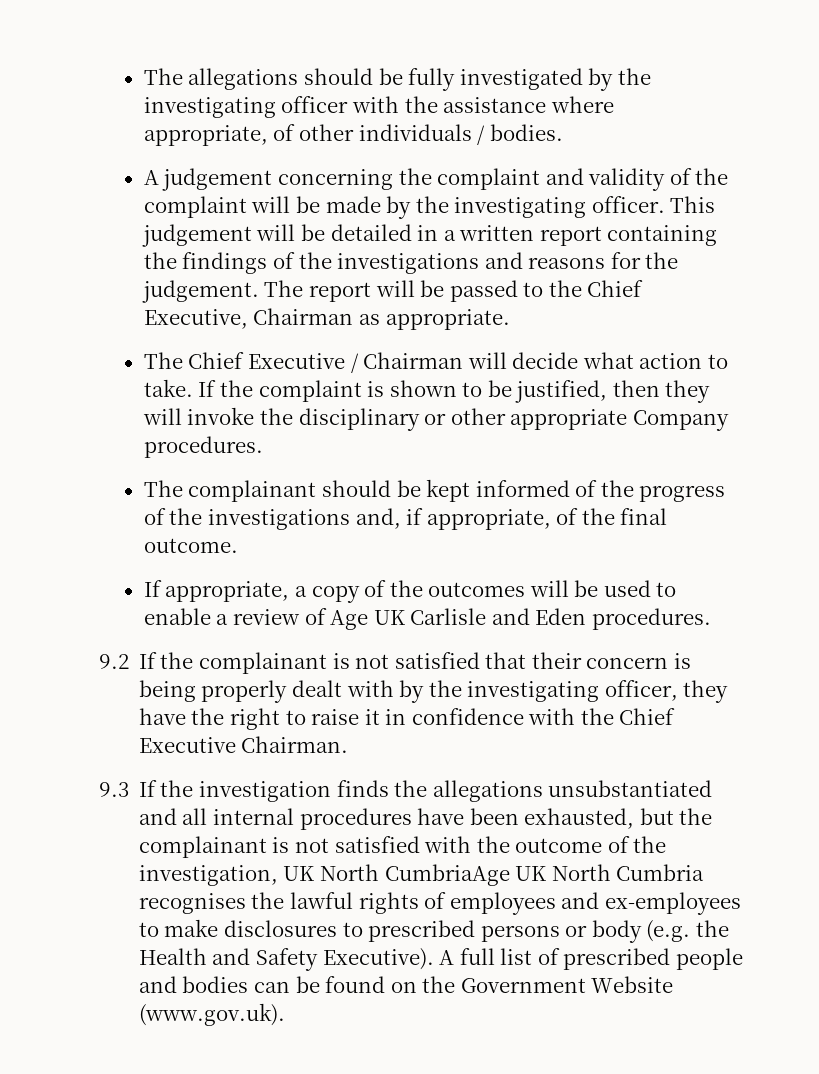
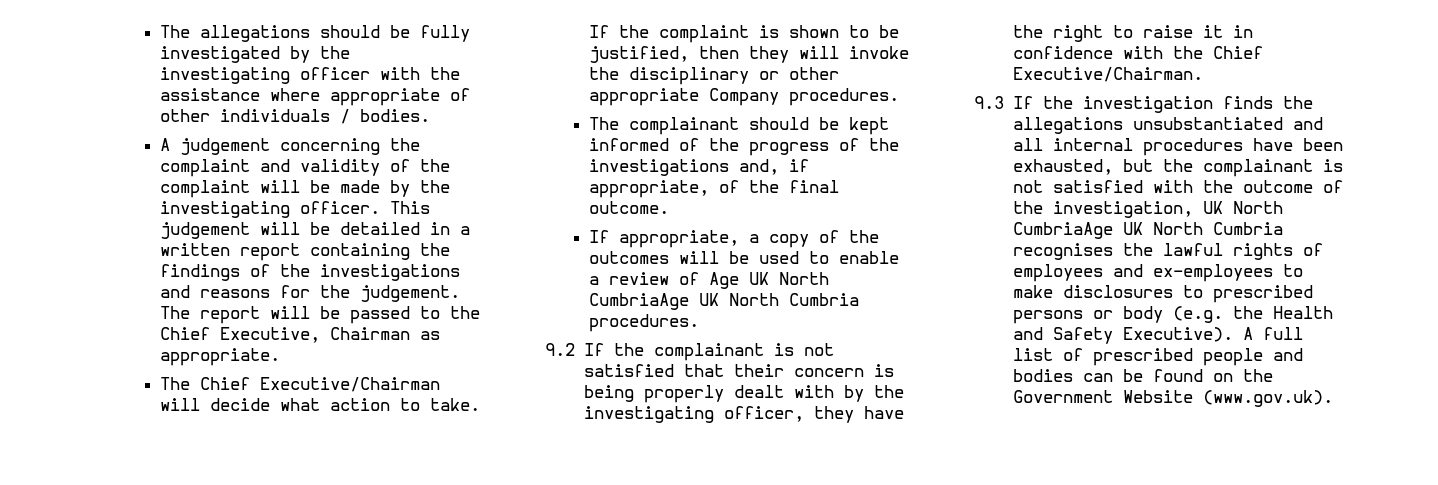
- The allegations should be fully investigated by the investigating officer with the assistance where appropriate, of other individuals / bodies.
+ The allegations should be fully investigated by the investigating officer with the assistance where appropriate of other individuals / bodies.
- The Chief Executive / Chairman will decide what action to take.
+ The Chief Executive/Chairman will decide what action to take.
- If appropriate, a copy of the outcomes will be used to enable a review of Age UK Carlisle and Eden procedures.
+ If appropriate, a copy of the outcomes will be used to enable a review of Age UK North CumbriaAge UK North Cumbria procedures.
- 9.2 If the complainant is not satisfied that their concern is being properly dealt with by the investigating officer, they have the right to raise it in confidence with the Chief Executive Chairman.
+ 9.2 If the complainant is not satisfied that their concern is being properly dealt with by the investigating officer, they have the right to raise it in confidence with the Chief Executive/Chairman.

